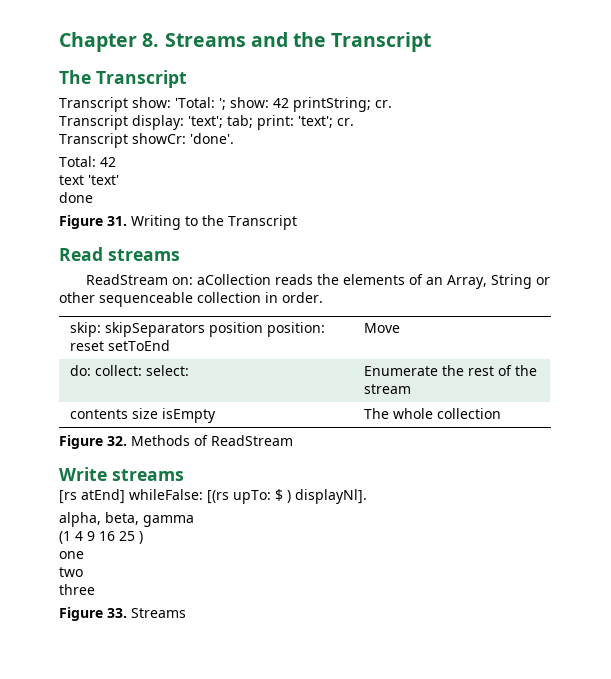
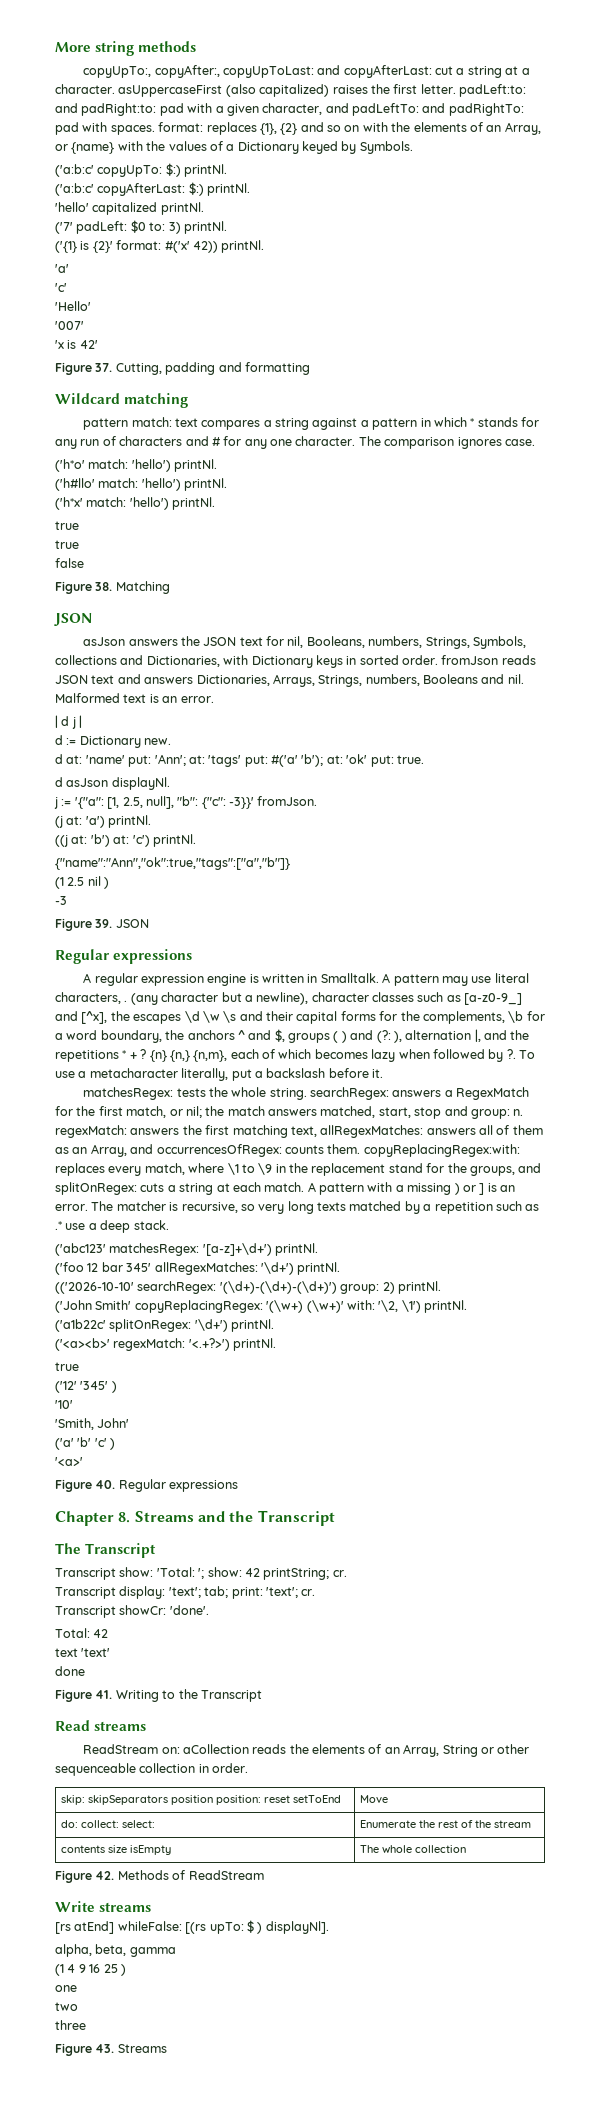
+ More string methods
+ copyUpTo:, copyAfter:, copyUpToLast: and copyAfterLast: cut a string at a character. asUppercaseFirst (also capitalized) raises the first letter. padLeft:to: and padRight:to: pad with a given character, and padLeftTo: and padRightTo: pad with spaces. format: replaces {1}, {2} and so on with the elements of an Array, or {name} with the values of a Dictionary keyed by Symbols.
+ ('a:b:c' copyUpTo: $:) printNl.
+ ('a:b:c' copyAfterLast: $:) printNl.
+ 'hello' capitalized printNl.
+ ('7' padLeft: $0 to: 3) printNl.
+ ('{1} is {2}' format: #('x' 42)) printNl.
+ 'a'
+ 'c'
+ 'Hello'
+ '007'
+ 'x is 42'
+ Figure 37. Cutting, padding and formatting
+ Wildcard matching
+ pattern match: text compares a string against a pattern in which * stands for any run of characters and # for any one character. The comparison ignores case.
+ ('h*o' match: 'hello') printNl.
+ ('h#llo' match: 'hello') printNl.
+ ('h*x' match: 'hello') printNl.
+ true
+ true
+ false
+ Figure 38. Matching
+ JSON
+ asJson answers the JSON text for nil, Booleans, numbers, Strings, Symbols, collections and Dictionaries, with Dictionary keys in sorted order. fromJson reads JSON text and answers Dictionaries, Arrays, Strings, numbers, Booleans and nil. Malformed text is an error.
+ | d j |
+ d := Dictionary new.
+ d at: 'name' put: 'Ann'; at: 'tags' put: #('a' 'b'); at: 'ok' put: true.
+ d asJson displayNl.
+ j := '{"a": [1, 2.5, null], "b": {"c": -3}}' fromJson.
+ (j at: 'a') printNl.
+ ((j at: 'b') at: 'c') printNl.
+ {"name":"Ann","ok":true,"tags":["a","b"]}
+ (1 2.5 nil )
+ -3
+ Figure 39. JSON
+ Regular expressions
+ A regular expression engine is written in Smalltalk. A pattern may use literal characters, . (any character but a newline), character classes such as [a-z0-9_] and [^x], the escapes \d \w \s and their capital forms for the complements, \b for a word boundary, the anchors ^ and $, groups ( ) and (?: ), alternation |, and the repetitions * + ? {n} {n,} {n,m}, each of which becomes lazy when followed by ?. To use a metacharacter literally, put a backslash before it.
+ matchesRegex: tests the whole string. searchRegex: answers a RegexMatch for the first match, or nil; the match answers matched, start, stop and group: n. regexMatch: answers the first matching text, allRegexMatches: answers all of them as an Array, and occurrencesOfRegex: counts them. copyReplacingRegex:with: replaces every match, where \1 to \9 in the replacement stand for the groups, and splitOnRegex: cuts a string at each match. A pattern with a missing ) or ] is an error. The matcher is recursive, so very long texts matched by a repetition such as .* use a deep stack.
+ ('abc123' matchesRegex: '[a-z]+\d+') printNl.
+ ('foo 12 bar 345' allRegexMatches: '\d+') printNl.
+ (('2026-10-10' searchRegex: '(\d+)-(\d+)-(\d+)') group: 2) printNl.
+ ('John Smith' copyReplacingRegex: '(\w+) (\w+)' with: '\2, \1') printNl.
+ ('a1b22c' splitOnRegex: '\d+') printNl.
+ ('<a><b>' regexMatch: '<.+?>') printNl.
+ true
+ ('12' '345' )
+ '10'
+ 'Smith, John'
+ ('a' 'b' 'c' )
+ '<a>'
+ Figure 40. Regular expressions
- Figure 31. Writing to the Transcript
+ Figure 41. Writing to the Transcript
- Figure 32. Methods of ReadStream
+ Figure 42. Methods of ReadStream
- Figure 33. Streams
+ Figure 43. Streams

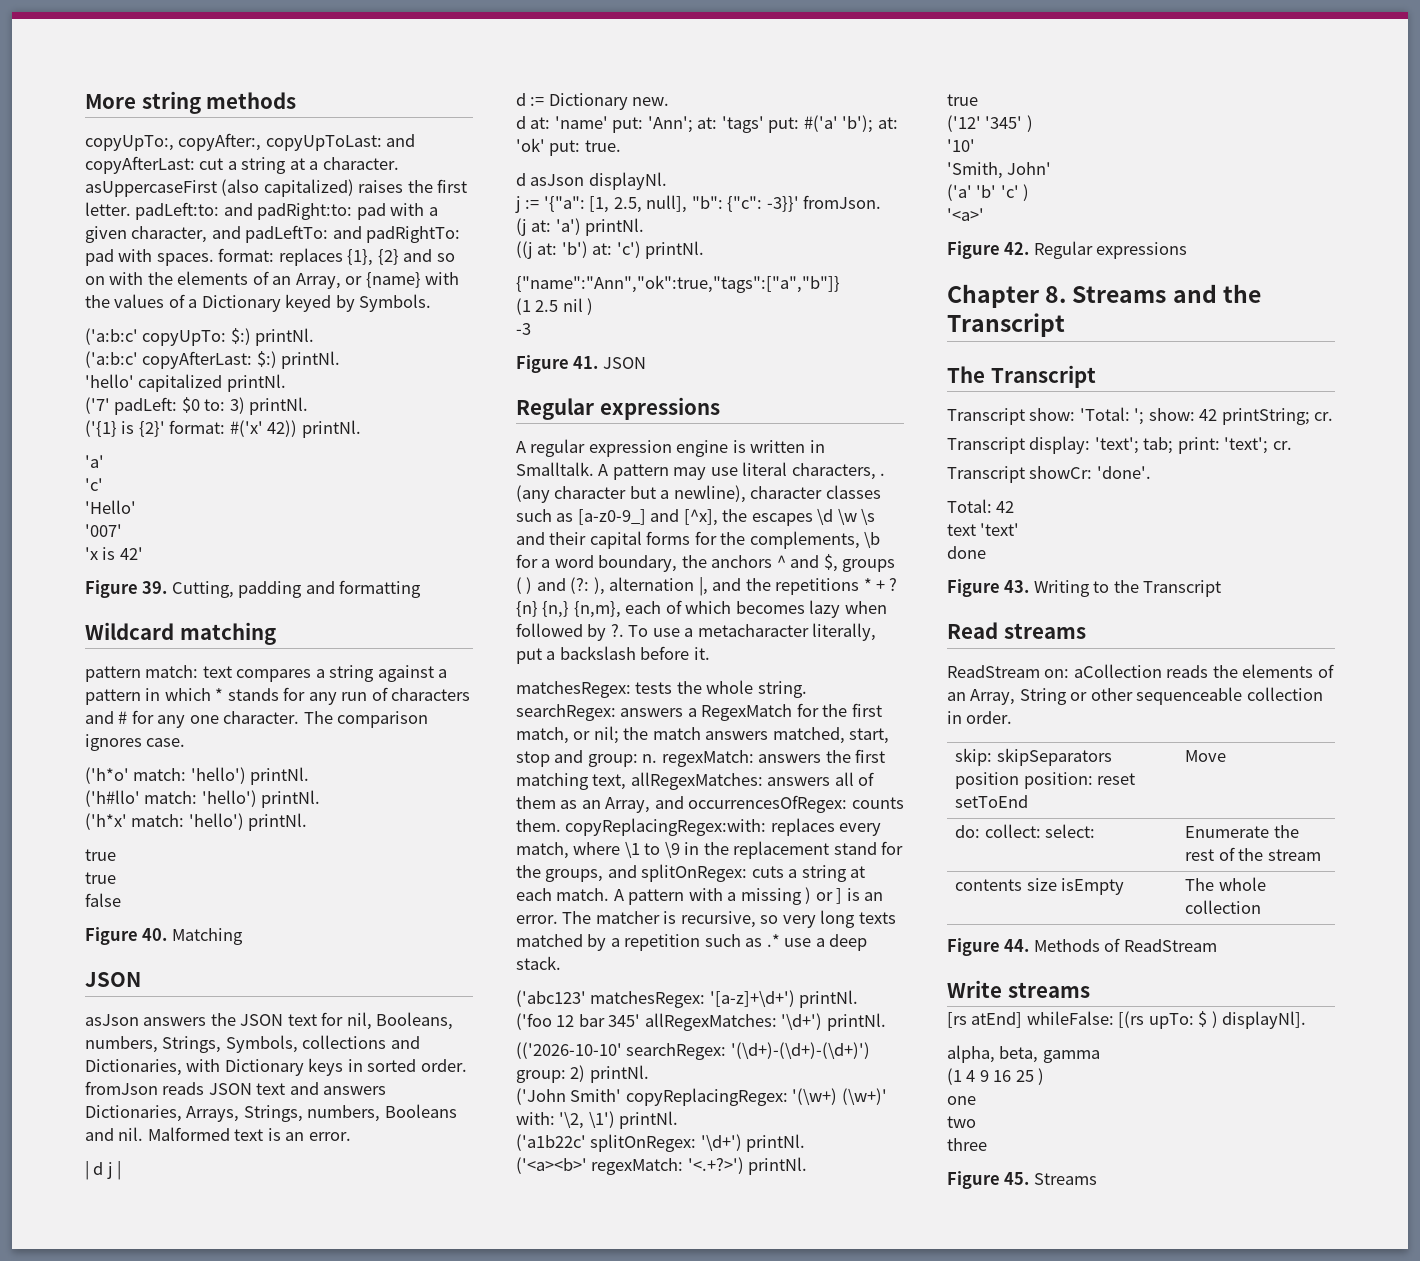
- Figure 37. Cutting, padding and formatting
+ Figure 39. Cutting, padding and formatting
- Figure 38. Matching
+ Figure 40. Matching
- Figure 39. JSON
+ Figure 41. JSON
- Figure 40. Regular expressions
+ Figure 42. Regular expressions
- Figure 41. Writing to the Transcript
+ Figure 43. Writing to the Transcript
- Figure 42. Methods of ReadStream
+ Figure 44. Methods of ReadStream
- Figure 43. Streams
+ Figure 45. Streams

